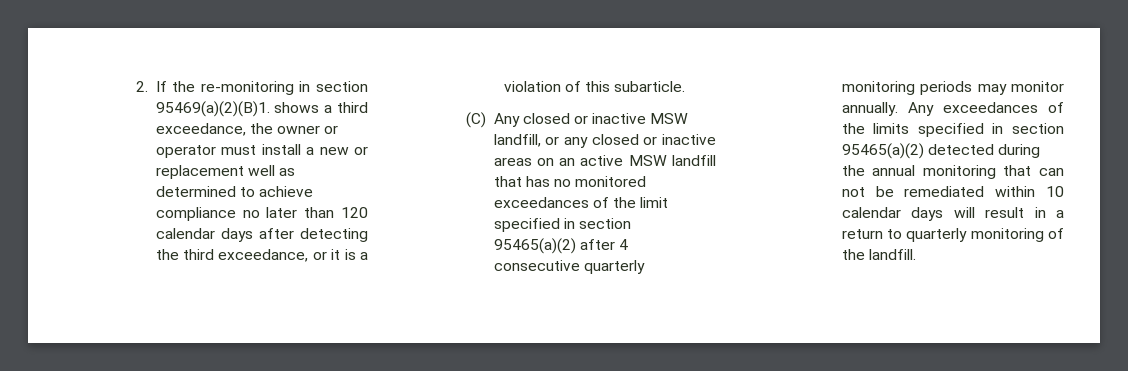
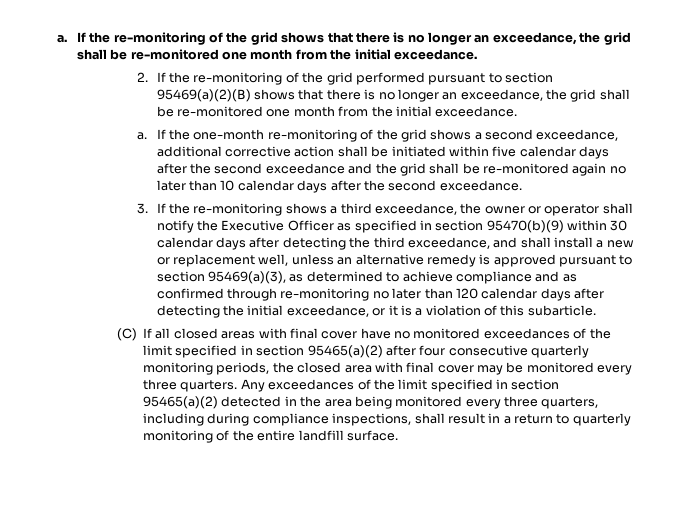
- 2. If the re-monitoring in section 95469(a)(2)(B)1. shows a third exceedance, the owner or operator must install a new or replacement well as determined to achieve compliance no later than 120 calendar days after detecting the third exceedance, or it is a violation of this subarticle.
+ a. If the re-monitoring of the grid shows that there is no longer an exceedance, the grid shall be re-monitored one month from the initial exceedance.
+ 2. If the re-monitoring of the grid performed pursuant to section 95469(a)(2)(B) shows that there is no longer an exceedance, the grid shall be re-monitored one month from the initial exceedance.
+ a. If the one-month re-monitoring of the grid shows a second exceedance, additional corrective action shall be initiated within five calendar days after the second exceedance and the grid shall be re-monitored again no later than 10 calendar days after the second exceedance.
+ 3. If the re-monitoring shows a third exceedance, the owner or operator shall notify the Executive Officer as specified in section 95470(b)(9) within 30 calendar days after detecting the third exceedance, and shall install a new or replacement well, unless an alternative remedy is approved pursuant to section 95469(a)(3), as determined to achieve compliance and as confirmed through re-monitoring no later than 120 calendar days after detecting the initial exceedance, or it is a violation of this subarticle.
- (C) Any closed or inactive MSW landfill, or any closed or inactive areas on an active MSW landfill that has no monitored exceedances of the limit specified in section 95465(a)(2) after 4 consecutive quarterly monitoring periods may monitor annually.
+ (C) If all closed areas with final cover have no monitored exceedances of the limit specified in section 95465(a)(2) after four consecutive quarterly monitoring periods, the closed area with final cover may be monitored every three quarters.
- Any exceedances of the limits specified in section 95465(a)(2) detected during the annual monitoring that can not be remediated within 10 calendar days will result in a return to quarterly monitoring of the landfill.
+ Any exceedances of the limit specified in section 95465(a)(2) detected in the area being monitored every three quarters, including during compliance inspections, shall result in a return to quarterly monitoring of the entire landfill surface.

